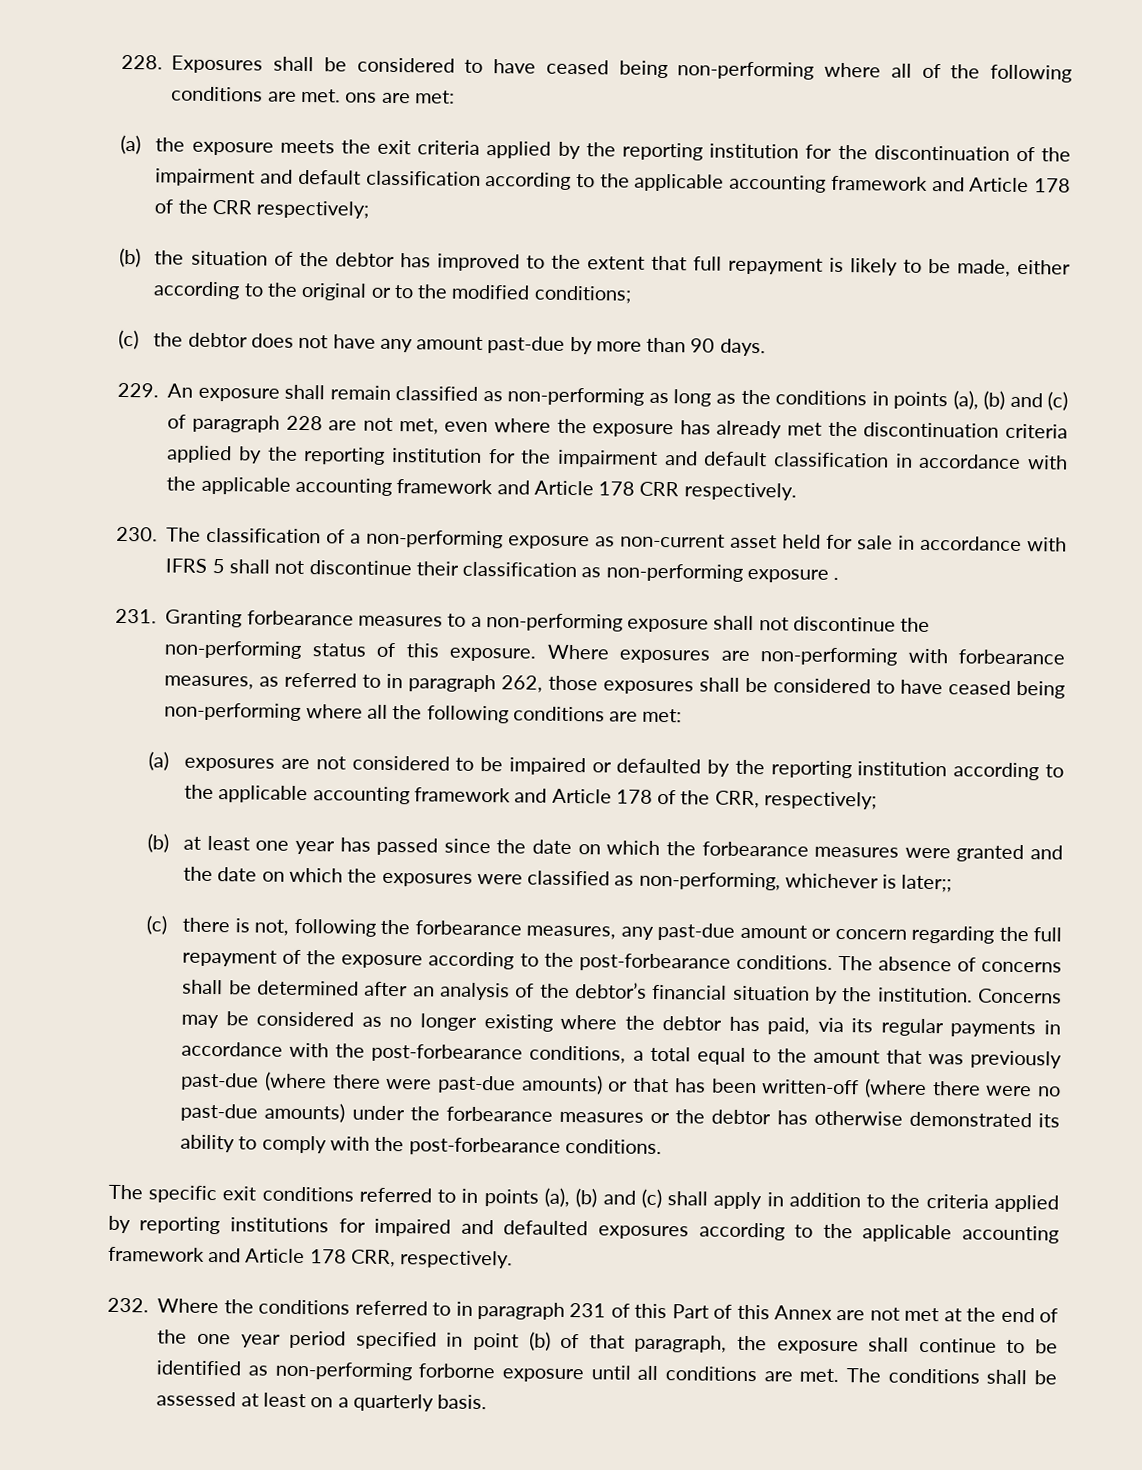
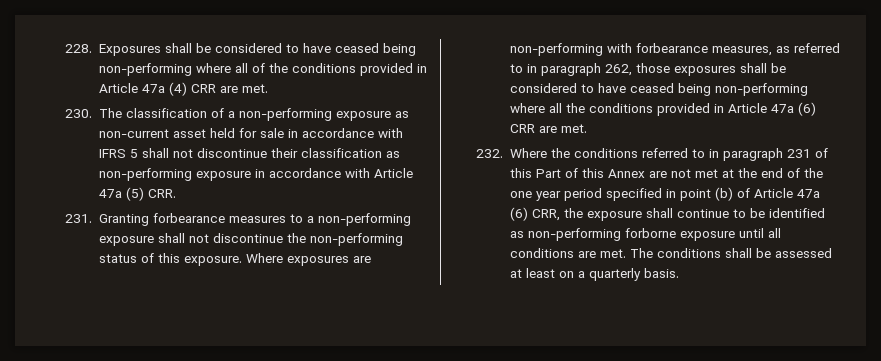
- 228. Exposures shall be considered to have ceased being non-performing where all of the following conditions are met. ons are met:
- (a) the exposure meets the exit criteria applied by the reporting institution for the discontinuation of the impairment and default classification according to the applicable accounting framework and Article 178 of the CRR respectively;
- (b) the situation of the debtor has improved to the extent that full repayment is likely to be made, either according to the original or to the modified conditions;
- (c) the debtor does not have any amount past-due by more than 90 days.
- 229. An exposure shall remain classified as non-performing as long as the conditions in points (a), (b) and (c) of paragraph 228 are not met, even where the exposure has already met the discontinuation criteria applied by the reporting institution for the impairment and default classification in accordance with the applicable accounting framework and Article 178 CRR respectively.
+ 228. Exposures shall be considered to have ceased being non-performing where all of the conditions provided in Article 47a (4) CRR are met.
- 230. The classification of a non-performing exposure as non-current asset held for sale in accordance with IFRS 5 shall not discontinue their classification as non-performing exposure .
+ 230. The classification of a non-performing exposure as non-current asset held for sale in accordance with IFRS 5 shall not discontinue their classification as non-performing exposure in accordance with Article 47a (5) CRR.
- Where exposures are non-performing with forbearance measures, as referred to in paragraph 262, those exposures shall be considered to have ceased being non-performing where all the following conditions are met:
- (a) exposures are not considered to be impaired or defaulted by the reporting institution according to the applicable accounting framework and Article 178 of the CRR, respectively;
- (b) at least one year has passed since the date on which the forbearance measures were granted and the date on which the exposures were classified as non-performing, whichever is later;;
- (c) there is not, following the forbearance measures, any past-due amount or concern regarding the full repayment of the exposure according to the post-forbearance conditions. The absence of concerns shall be determined after an analysis of the debtor’s financial situation by the institution. Concerns may be considered as no longer existing where the debtor has paid, via its regular payments in accordance with the post-forbearance conditions, a total equal to the amount that was previously past-due (where there were past-due amounts) or that has been written-off (where there were no past-due amounts) under the forbearance measures or the debtor has otherwise demonstrated its ability to comply with the post-forbearance conditions.
- The specific exit conditions referred to in points (a), (b) and (c) shall apply in addition to the criteria applied by reporting institutions for impaired and defaulted exposures according to the applicable accounting framework and Article 178 CRR, respectively.
+ Where exposures are non-performing with forbearance measures, as referred to in paragraph 262, those exposures shall be considered to have ceased being non-performing where all the conditions provided in Article 47a (6) CRR are met.
- 232. Where the conditions referred to in paragraph 231 of this Part of this Annex are not met at the end of the one year period specified in point (b) of that paragraph, the exposure shall continue to be identified as non-performing forborne exposure until all conditions are met.
+ 232. Where the conditions referred to in paragraph 231 of this Part of this Annex are not met at the end of the one year period specified in point (b) of Article 47a (6) CRR, the exposure shall continue to be identified as non-performing forborne exposure until all conditions are met.

